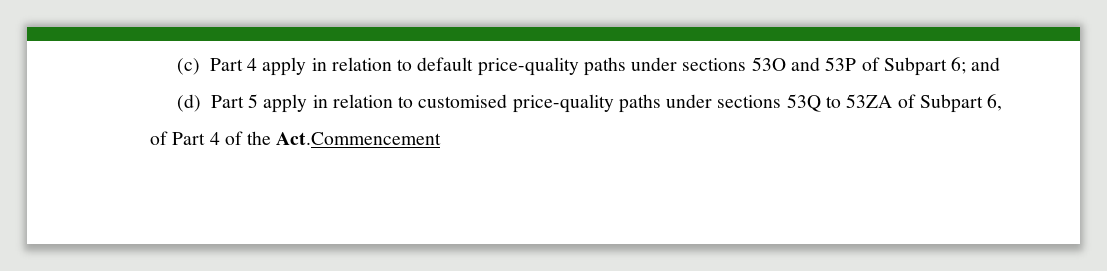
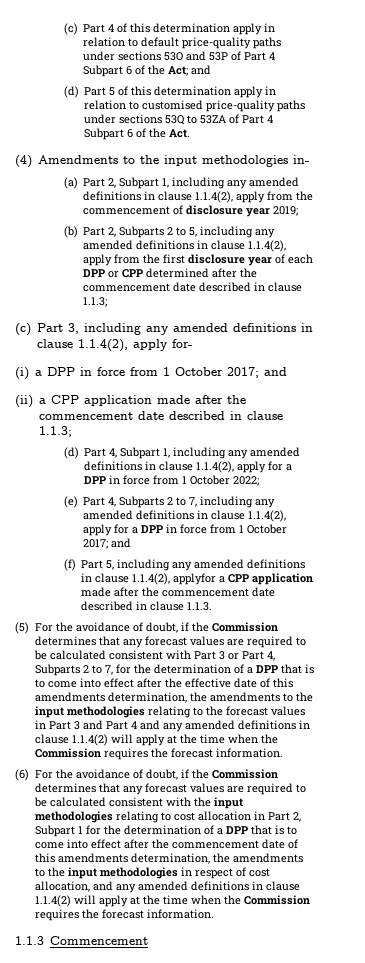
- (c) Part 4 apply in relation to default price-quality paths under sections 53O and 53P of Subpart 6; and
+ (c) Part 4 of this determination apply in relation to default price-quality paths under sections 53O and 53P of Part 4 Subpart 6 of the Act; and
- (d) Part 5 apply in relation to customised price-quality paths under sections 53Q to 53ZA of Subpart 6,
- of Part 4 of the Act.Commencement
+ (d) Part 5 of this determination apply in relation to customised price-quality paths under sections 53Q to 53ZA of Part 4 Subpart 6 of the Act.
+ (4) Amendments to the input methodologies in-
+ (a) Part 2, Subpart 1, including any amended definitions in clause 1.1.4(2), apply from the commencement of disclosure year 2019;
+ (b) Part 2, Subparts 2 to 5, including any amended definitions in clause 1.1.4(2), apply from the first disclosure year of each DPP or CPP determined after the commencement date described in clause 1.1.3;
+ (c) Part 3, including any amended definitions in clause 1.1.4(2), apply for-
+ (i) a DPP in force from 1 October 2017; and
+ (ii) a CPP application made after the commencement date described in clause 1.1.3;
+ (d) Part 4, Subpart 1, including any amended definitions in clause 1.1.4(2), apply for a DPP in force from 1 October 2022;
+ (e) Part 4, Subparts 2 to 7, including any amended definitions in clause 1.1.4(2), apply for a DPP in force from 1 October 2017; and
+ (f) Part 5, including any amended definitions in clause 1.1.4(2), applyfor a CPP application made after the commencement date described in clause 1.1.3.
+ (5) For the avoidance of doubt, if the Commission determines that any forecast values are required to be calculated consistent with Part 3 or Part 4, Subparts 2 to 7, for the determination of a DPP that is to come into effect after the effective date of this amendments determination, the amendments to the input methodologies relating to the forecast values in Part 3 and Part 4 and any amended definitions in clause 1.1.4(2) will apply at the time when the Commission requires the forecast information.
+ (6) For the avoidance of doubt, if the Commission determines that any forecast values are required to be calculated consistent with the input methodologies relating to cost allocation in Part 2, Subpart 1 for the determination of a DPP that is to come into effect after the commencement date of this amendments determination, the amendments to the input methodologies in respect of cost allocation, and any amended definitions in clause 1.1.4(2) will apply at the time when the Commission requires the forecast information.
+ 1.1.3 Commencement

